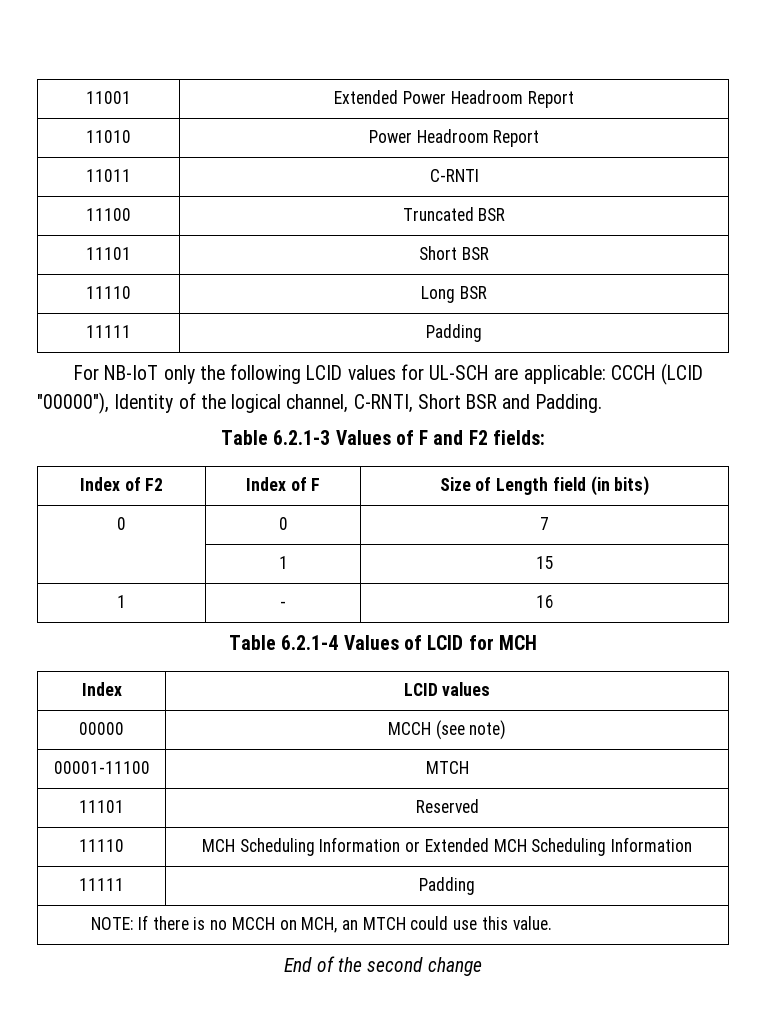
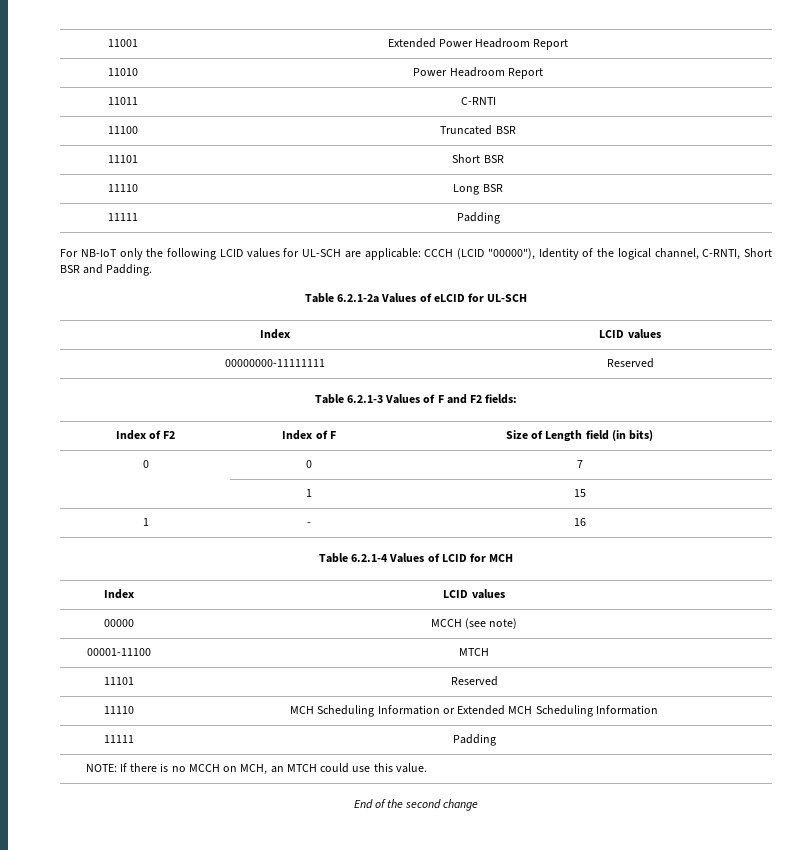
+ Table 6.2.1-2a Values of eLCID for UL-SCH
+ Index | LCID values
+ 00000000-11111111 | Reserved

